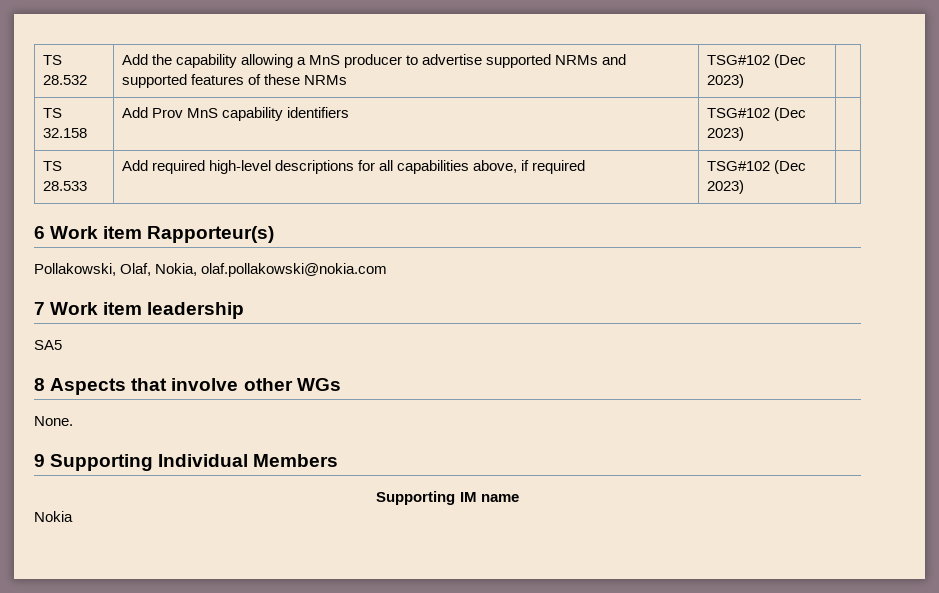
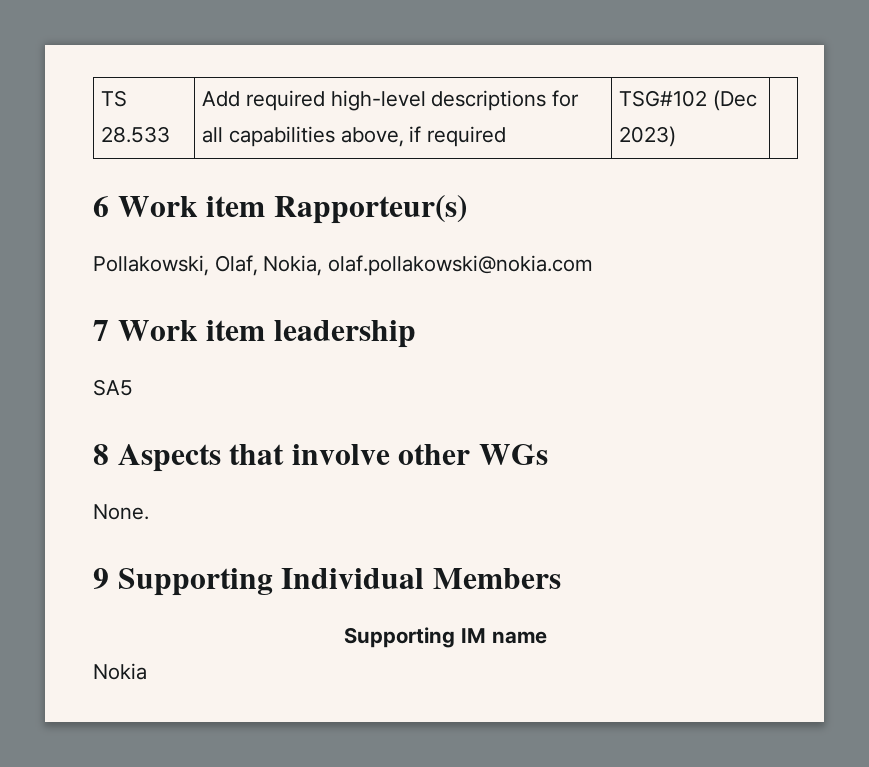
- TS 28.532 | Add the capability allowing a MnS producer to advertise supported NRMs and supported features of these NRMs | TSG#102 (Dec 2023) |
- TS 32.158 | Add Prov MnS capability identifiers | TSG#102 (Dec 2023) |

